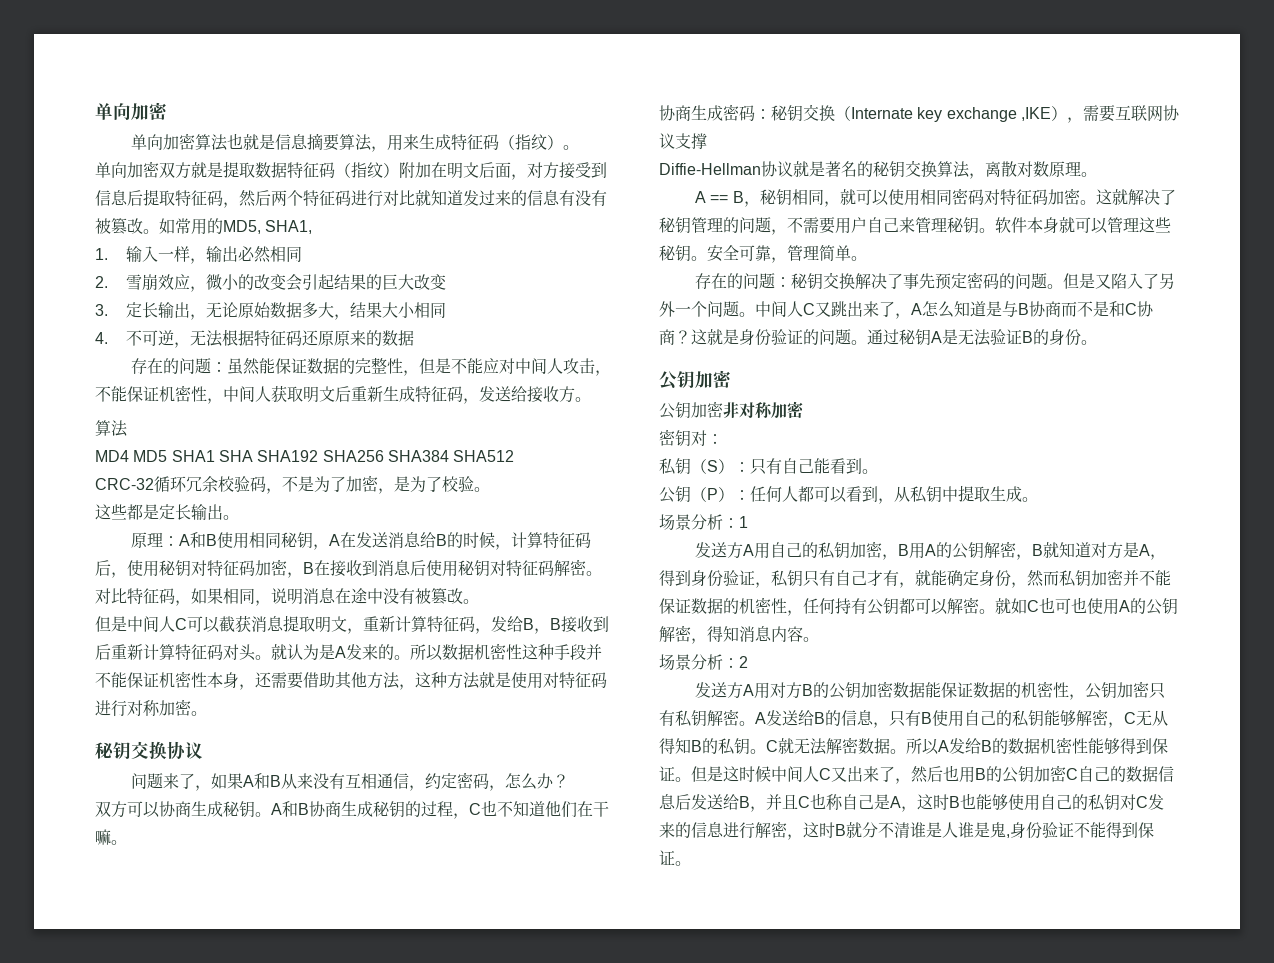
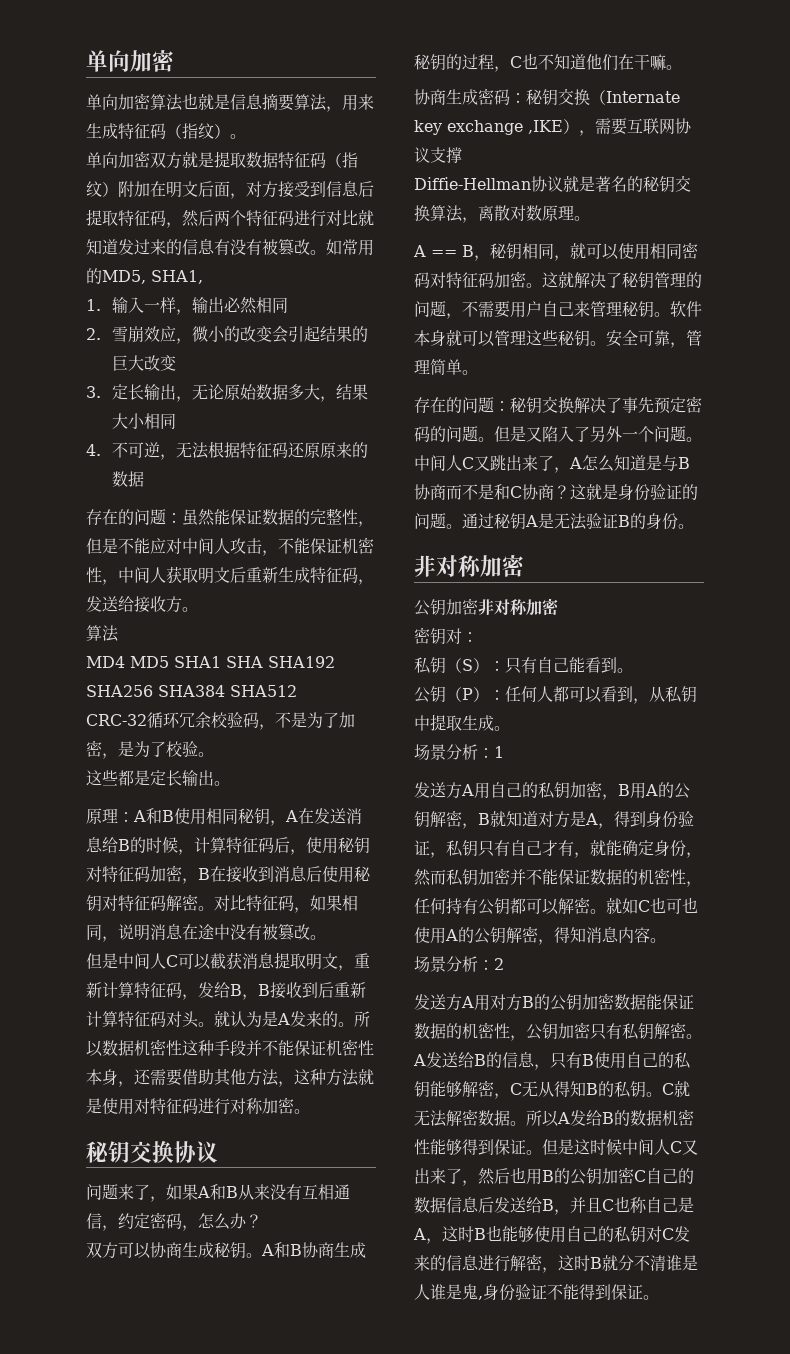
  通过秘钥A是无法验证B的身份。
- 公钥加密
+ 非对称加密

